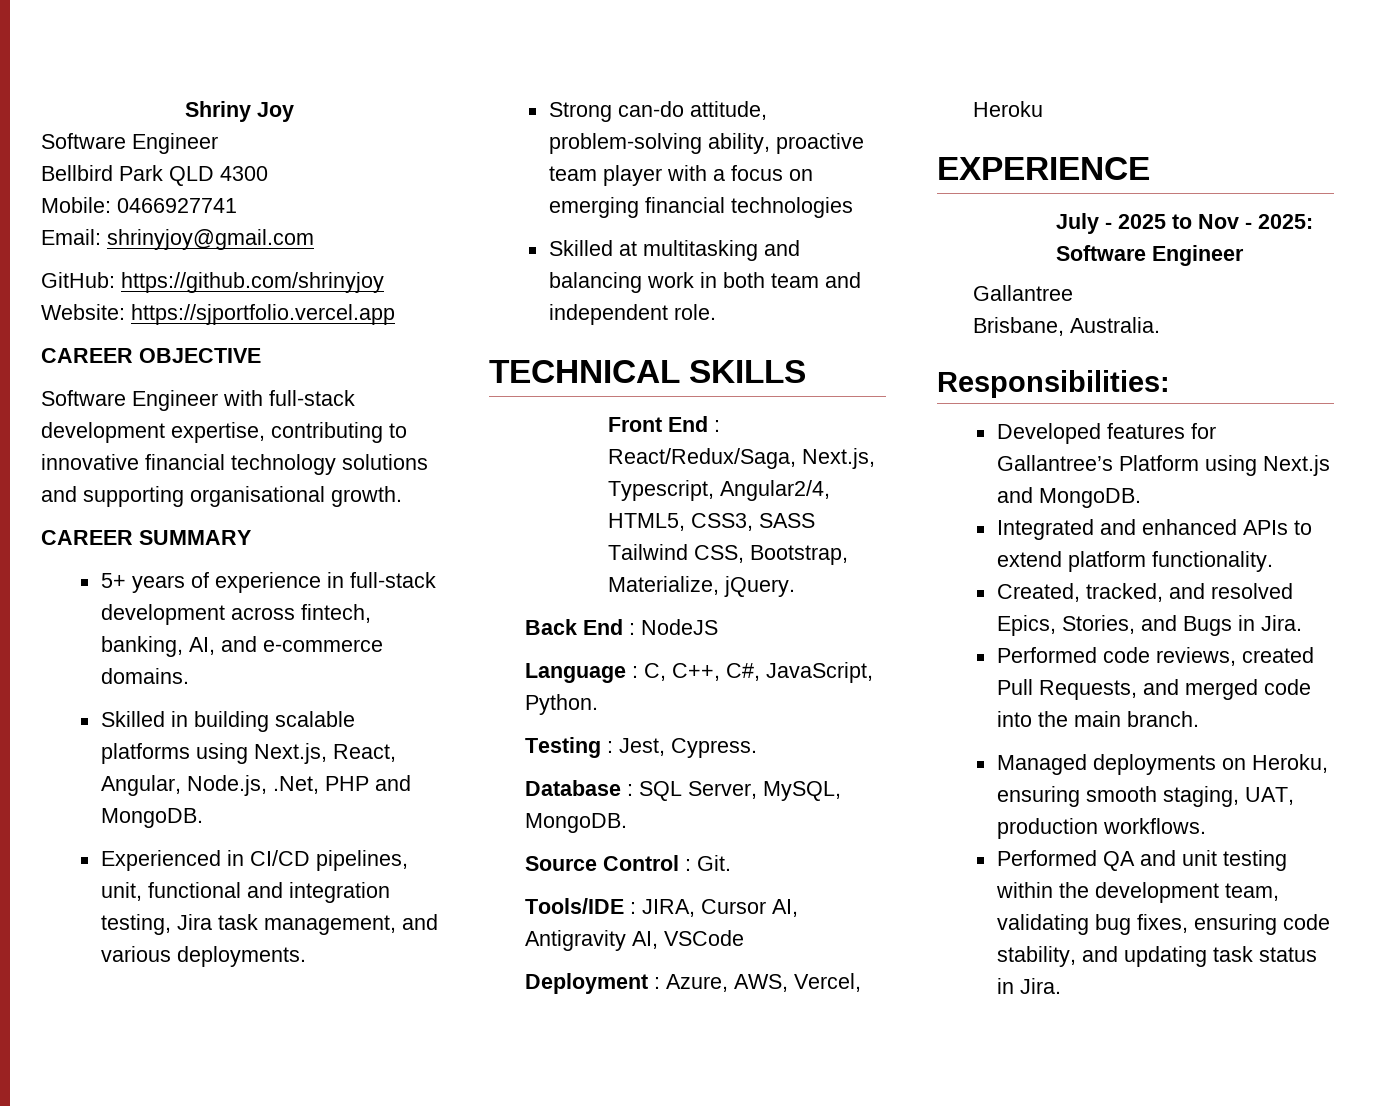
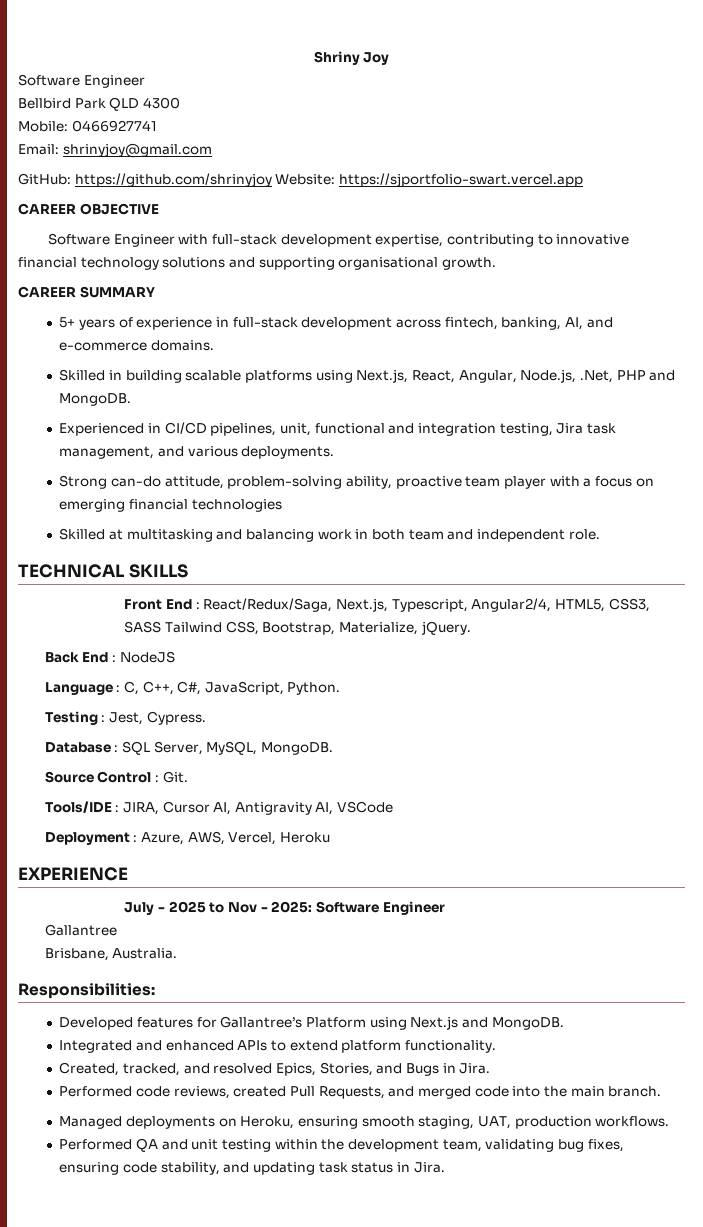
- GitHub: https://github.com/shrinyjoy Website: https://sjportfolio.vercel.app
+ GitHub: https://github.com/shrinyjoy Website: https://sjportfolio-swart.vercel.app

